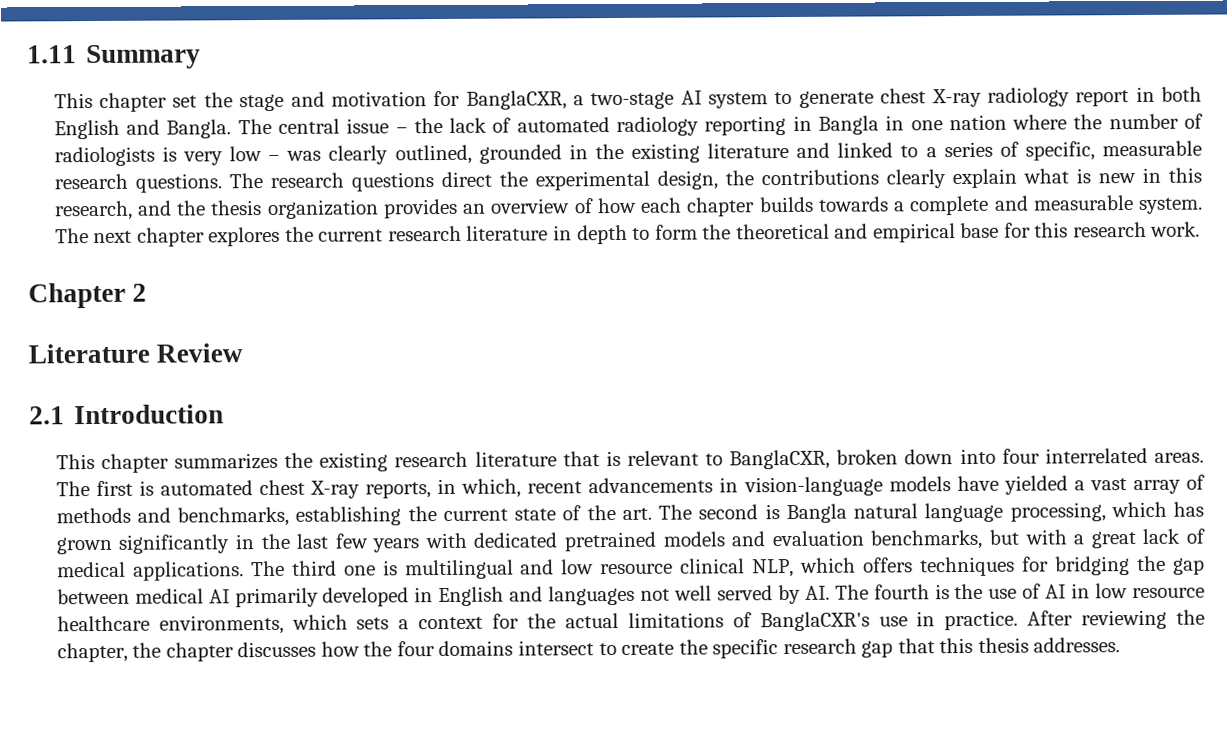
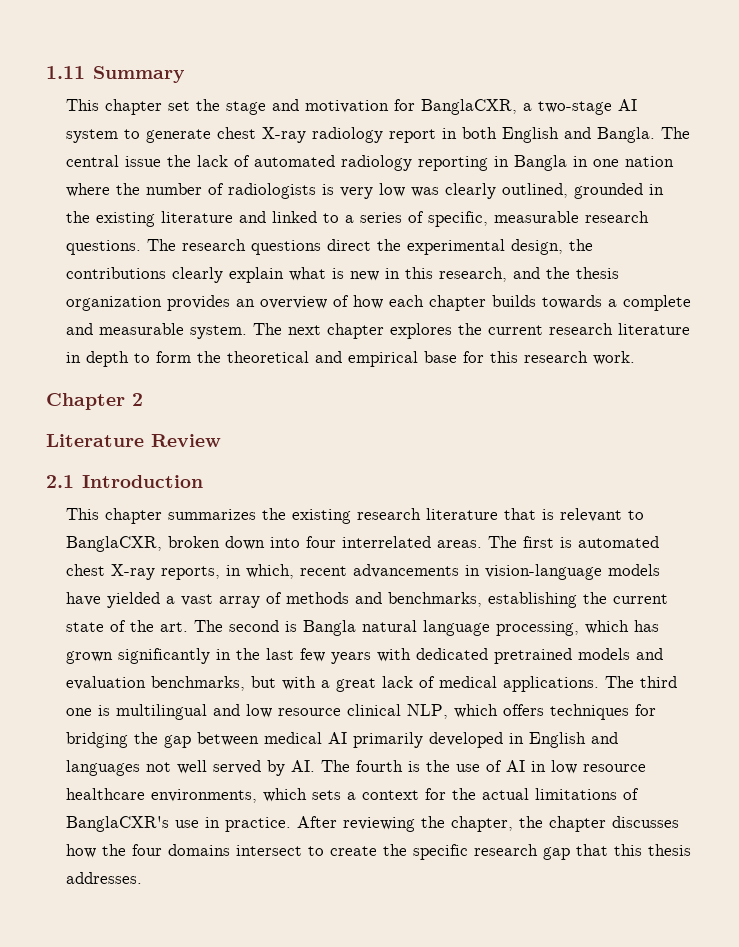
- The central issue – the lack of automated radiology reporting in Bangla in one nation where the number of radiologists is very low – was clearly outlined, grounded in the existing literature and linked to a series of specific, measurable research questions.
+ The central issue the lack of automated radiology reporting in Bangla in one nation where the number of radiologists is very low was clearly outlined, grounded in the existing literature and linked to a series of specific, measurable research questions.

